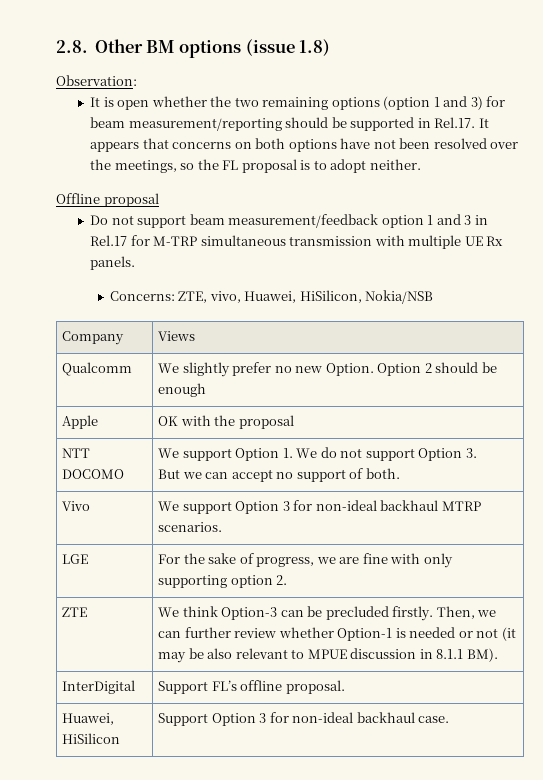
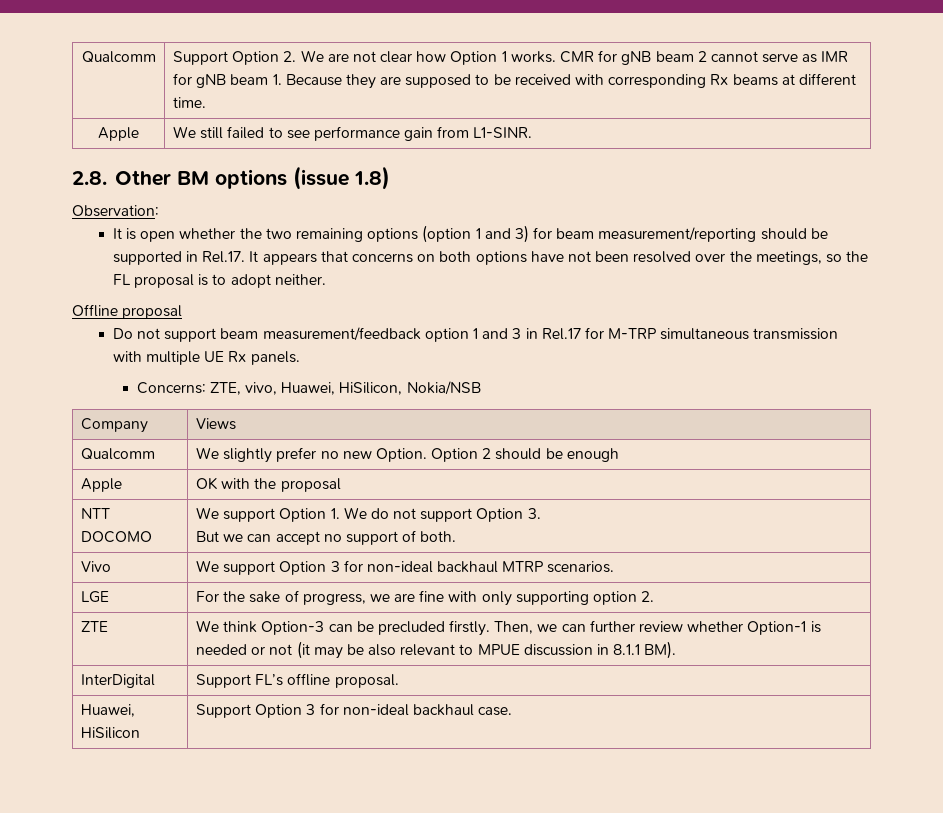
+ Qualcomm | Support Option 2. We are not clear how Option 1 works. CMR for gNB beam 2 cannot serve as IMR for gNB beam 1. Because they are supposed to be received with corresponding Rx beams at different time.
+ Apple | We still failed to see performance gain from L1-SINR.

